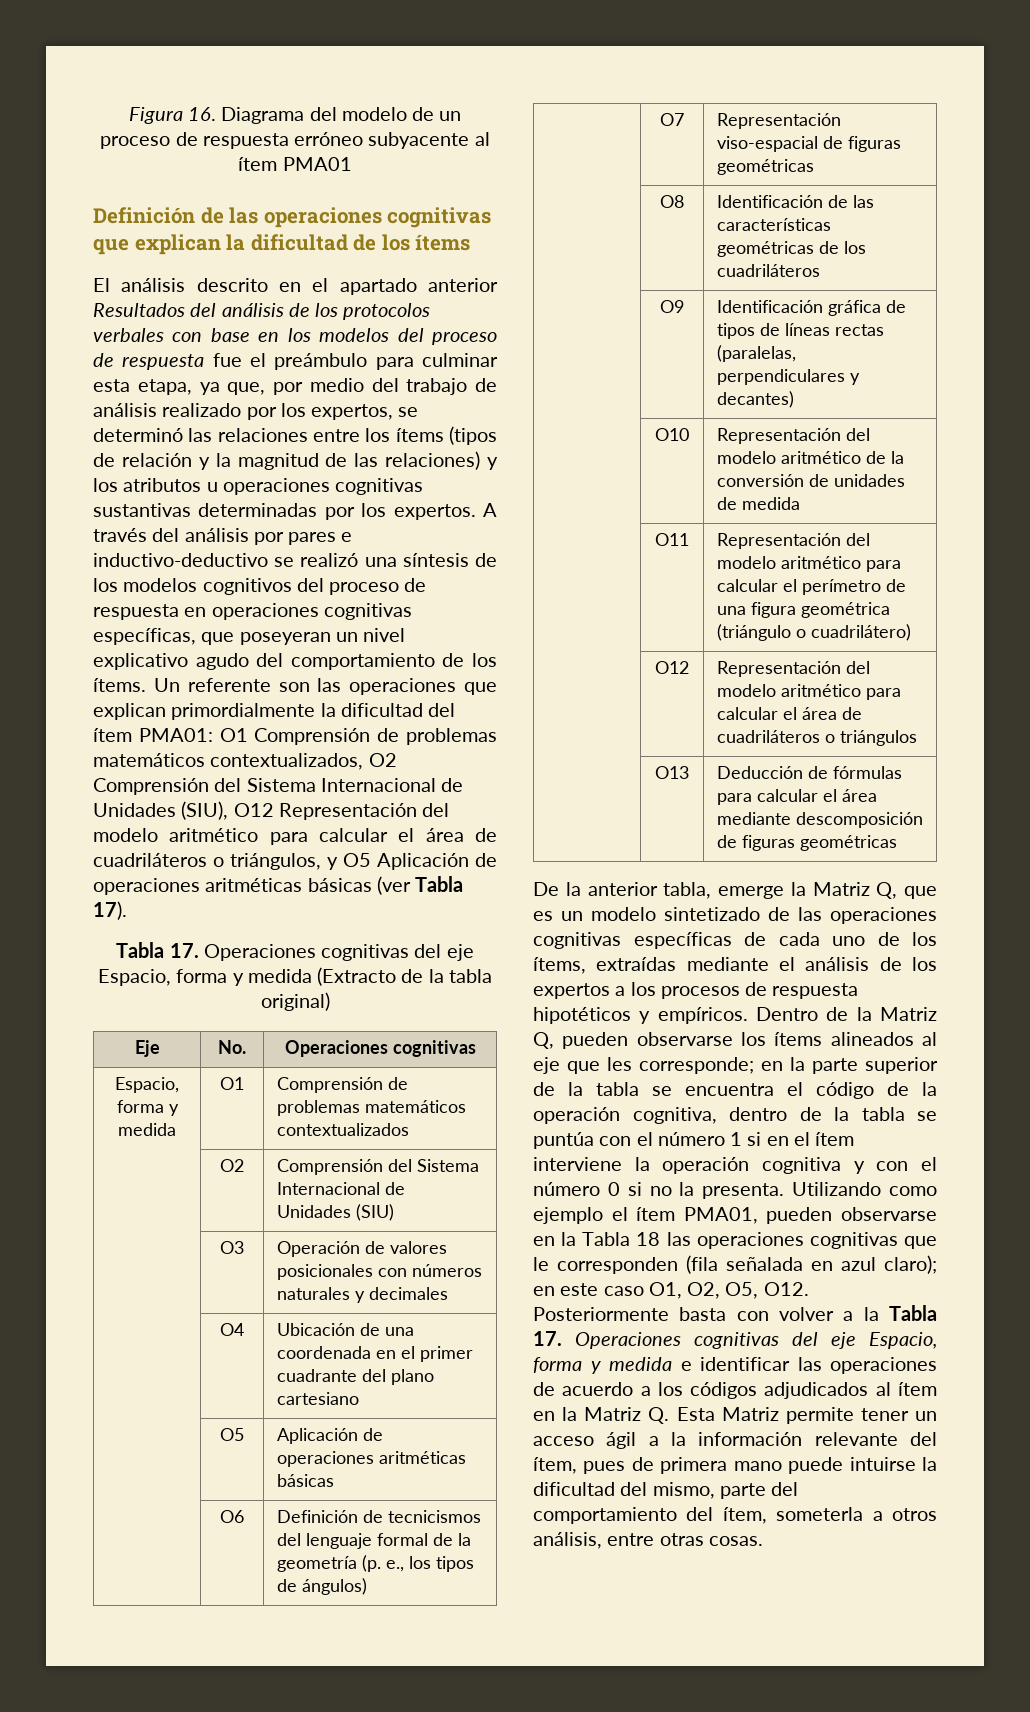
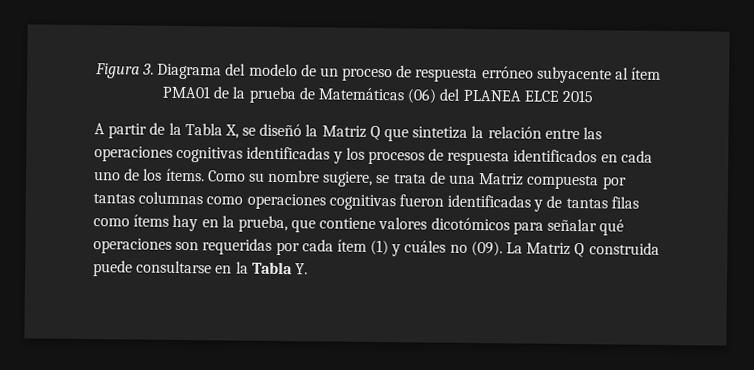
- Figura 16. Diagrama del modelo de un proceso de respuesta erróneo subyacente al ítem PMA01
- Definición de las operaciones cognitivas que explican la dificultad de los ítems
- El análisis descrito en el apartado anterior Resultados del análisis de los protocolos verbales con base en los modelos del proceso de respuesta fue el preámbulo para culminar esta etapa, ya que, por medio del trabajo de análisis realizado por los expertos, se determinó las relaciones entre los ítems (tipos de relación y la magnitud de las relaciones) y los atributos u operaciones cognitivas sustantivas determinadas por los expertos. A través del análisis por pares e inductivo-deductivo se realizó una síntesis de los modelos cognitivos del proceso de respuesta en operaciones cognitivas específicas, que poseyeran un nivel explicativo agudo del comportamiento de los ítems. Un referente son las operaciones que explican primordialmente la dificultad del ítem PMA01: O1 Comprensión de problemas matemáticos contextualizados, O2 Comprensión del Sistema Internacional de Unidades (SIU), O12 Representación del modelo aritmético para calcular el área de cuadriláteros o triángulos, y O5 Aplicación de operaciones aritméticas básicas (ver Tabla 17).
- Tabla 17. Operaciones cognitivas del eje Espacio, forma y medida (Extracto de la tabla original)
- Eje | No. | Operaciones cognitivas
- Espacio, forma y medida | O1 | Comprensión de problemas matemáticos contextualizados
- | O2 | Comprensión del Sistema Internacional de Unidades (SIU)
- | O3 | Operación de valores posicionales con números naturales y decimales
- | O4 | Ubicación de una coordenada en el primer cuadrante del plano cartesiano
- | O5 | Aplicación de operaciones aritméticas básicas
- | O6 | Definición de tecnicismos del lenguaje formal de la geometría (p. e., los tipos de ángulos)
- | O7 | Representación viso-espacial de figuras geométricas
- | O8 | Identificación de las características geométricas de los cuadriláteros
- | O9 | Identificación gráfica de tipos de líneas rectas (paralelas, perpendiculares y decantes)
- | O10 | Representación del modelo aritmético de la conversión de unidades de medida
- | O11 | Representación del modelo aritmético para calcular el perímetro de una figura geométrica (triángulo o cuadrilátero)
- | O12 | Representación del modelo aritmético para calcular el área de cuadriláteros o triángulos
- | O13 | Deducción de fórmulas para calcular el área mediante descomposición de figuras geométricas
- De la anterior tabla, emerge la Matriz Q, que es un modelo sintetizado de las operaciones cognitivas específicas de cada uno de los ítems, extraídas mediante el análisis de los expertos a los procesos de respuesta hipotéticos y empíricos. Dentro de la Matriz Q, pueden observarse los ítems alineados al eje que les corresponde; en la parte superior de la tabla se encuentra el código de la operación cognitiva, dentro de la tabla se puntúa con el número 1 si en el ítem interviene la operación cognitiva y con el número 0 si no la presenta. Utilizando como ejemplo el ítem PMA01, pueden observarse en la Tabla 18 las operaciones cognitivas que le corresponden (fila señalada en azul claro); en este caso O1, O2, O5, O12. Posteriormente basta con volver a la Tabla 17. Operaciones cognitivas del eje Espacio, forma y medida e identificar las operaciones de acuerdo a los códigos adjudicados al ítem en la Matriz Q. Esta Matriz permite tener un acceso ágil a la información relevante del ítem, pues de primera mano puede intuirse la dificultad del mismo, parte del comportamiento del ítem, someterla a otros análisis, entre otras cosas.
+ Figura 3. Diagrama del modelo de un proceso de respuesta erróneo subyacente al ítem PMA01 de la prueba de Matemáticas (06) del PLANEA ELCE 2015
+ A partir de la Tabla X, se diseñó la Matriz Q que sintetiza la relación entre las operaciones cognitivas identificadas y los procesos de respuesta identificados en cada uno de los ítems. Como su nombre sugiere, se trata de una Matriz compuesta por tantas columnas como operaciones cognitivas fueron identificadas y de tantas filas como ítems hay en la prueba, que contiene valores dicotómicos para señalar qué operaciones son requeridas por cada ítem (1) y cuáles no (09). La Matriz Q construida puede consultarse en la Tabla Y.

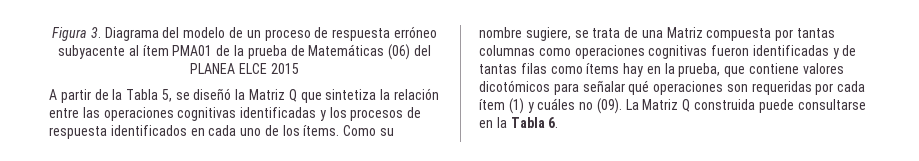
- A partir de la Tabla X, se diseñó la Matriz Q que sintetiza la relación entre las operaciones cognitivas identificadas y los procesos de respuesta identificados en cada uno de los ítems.
+ A partir de la Tabla 5, se diseñó la Matriz Q que sintetiza la relación entre las operaciones cognitivas identificadas y los procesos de respuesta identificados en cada uno de los ítems.
- La Matriz Q construida puede consultarse en la Tabla Y.
+ La Matriz Q construida puede consultarse en la Tabla 6.

